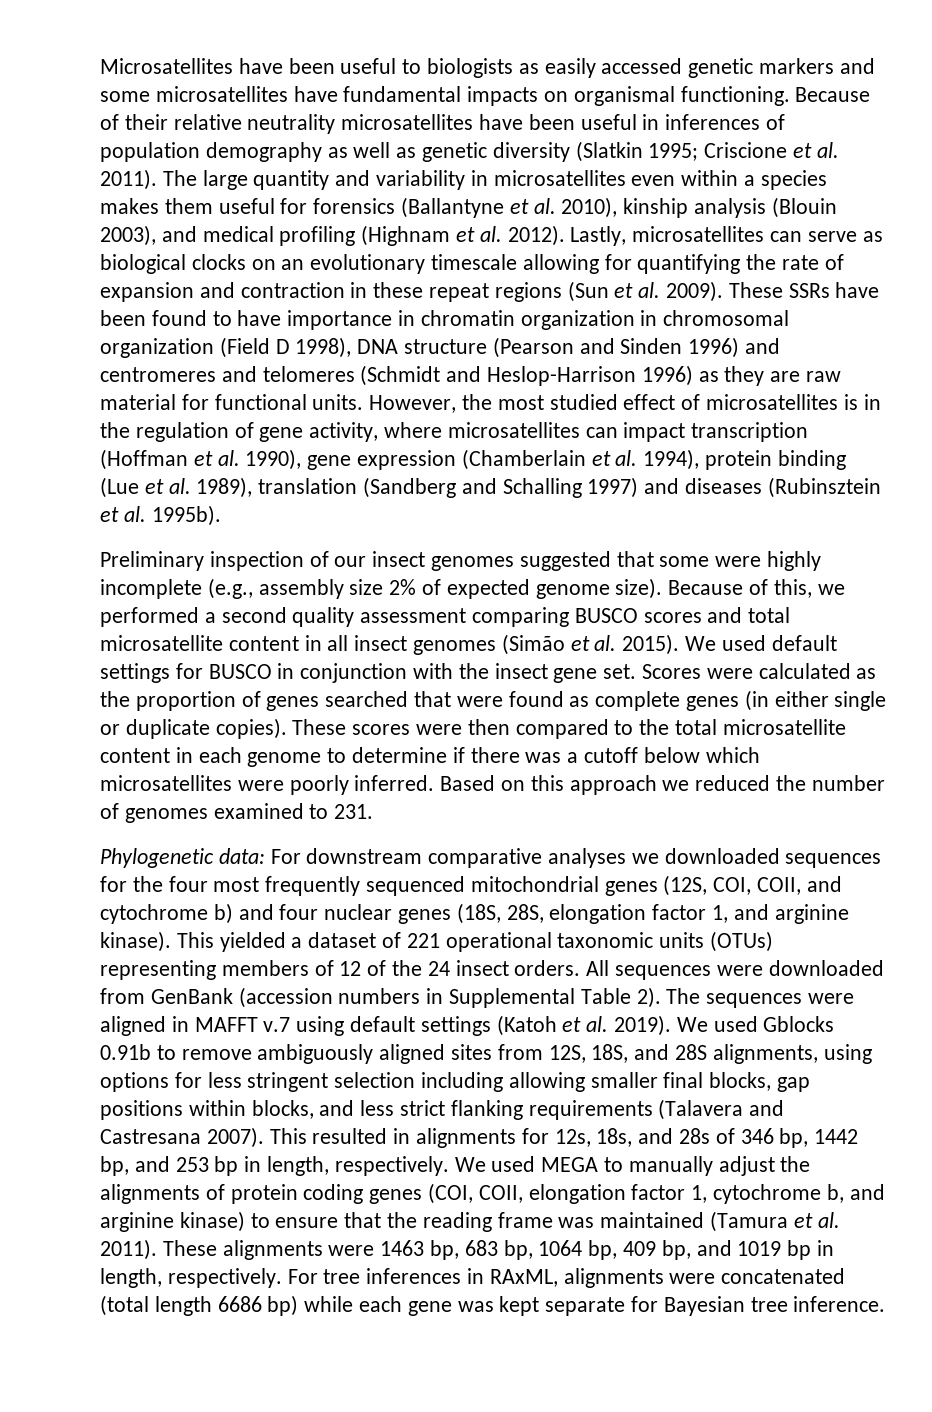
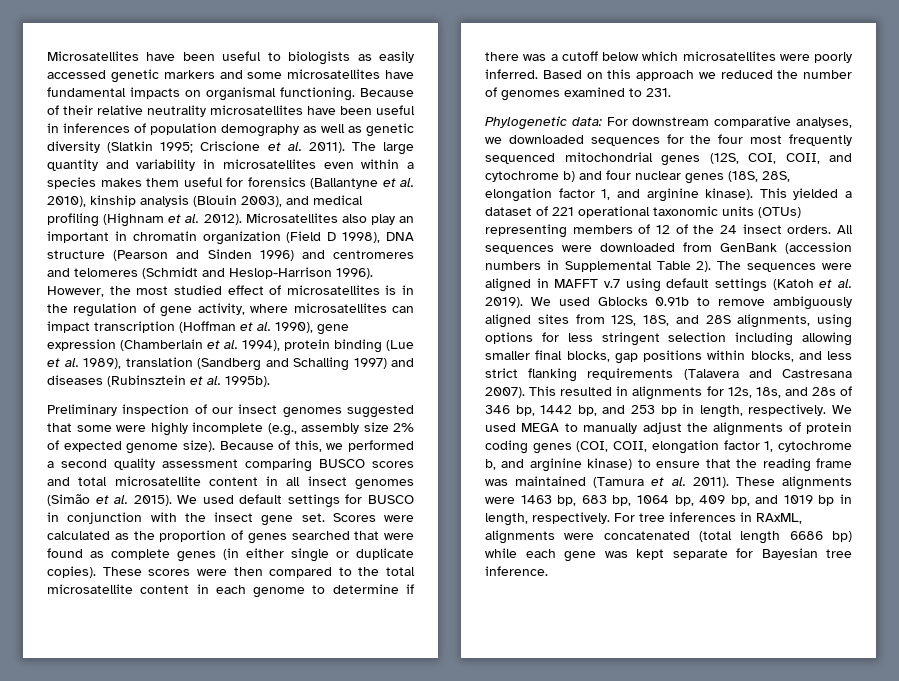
- Lastly, microsatellites can serve as biological clocks on an evolutionary timescale allowing for quantifying the rate of expansion and contraction in these repeat regions (Sun et al. 2009). These SSRs have been found to have importance in chromatin organization in chromosomal organization (Field D 1998), DNA structure (Pearson and Sinden 1996) and centromeres and telomeres (Schmidt and Heslop-Harrison 1996) as they are raw material for functional units.
+ Microsatellites also play an important in chromatin organization (Field D 1998), DNA structure (Pearson and Sinden 1996) and centromeres and telomeres (Schmidt and Heslop-Harrison 1996).
- Phylogenetic data: For downstream comparative analyses we downloaded sequences for the four most frequently sequenced mitochondrial genes (12S, COI, COII, and cytochrome b) and four nuclear genes (18S, 28S, elongation factor 1, and arginine kinase).
+ Phylogenetic data: For downstream comparative analyses, we downloaded sequences for the four most frequently sequenced mitochondrial genes (12S, COI, COII, and cytochrome b) and four nuclear genes (18S, 28S, elongation factor 1, and arginine kinase).

